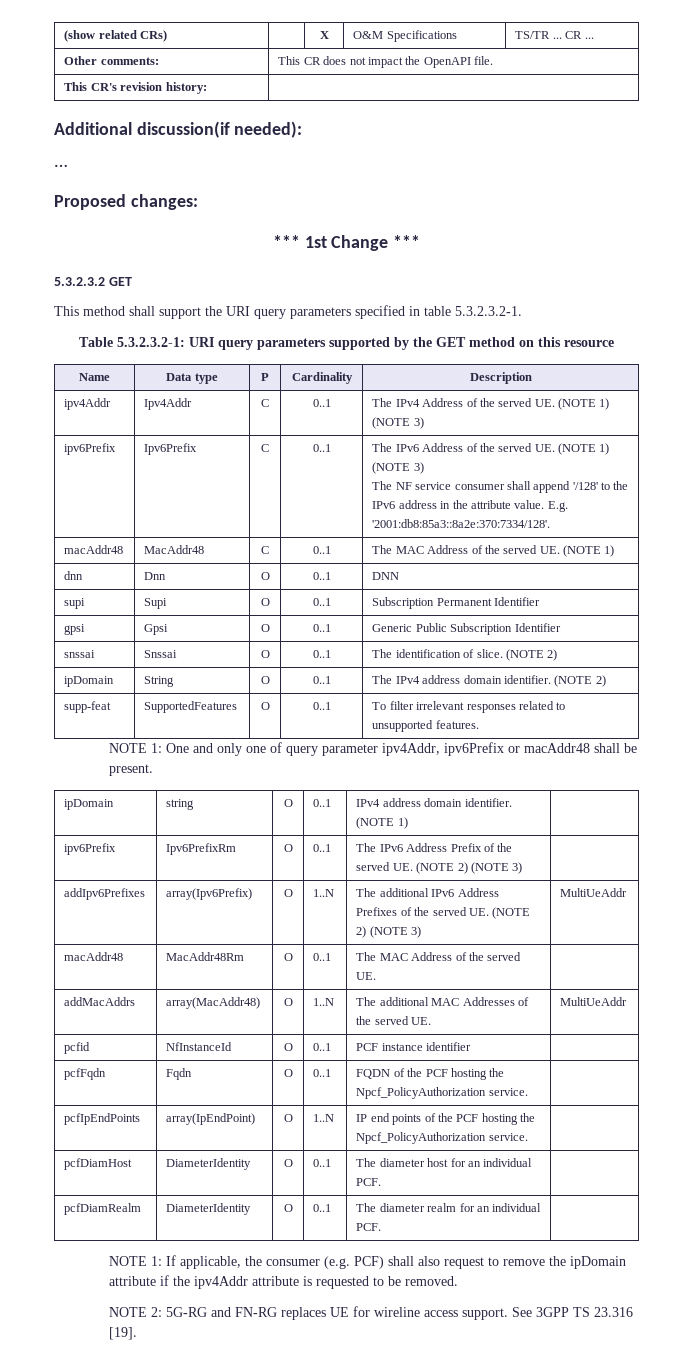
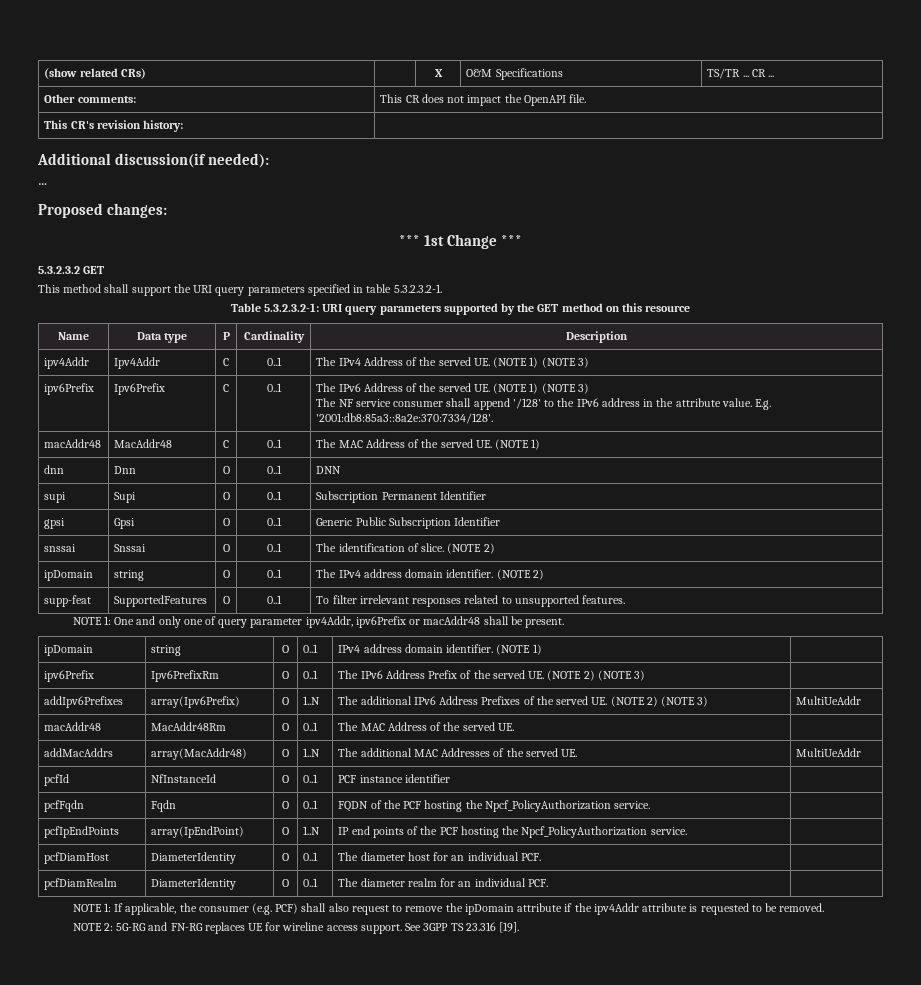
- ipDomain | String | O | 0..1 | The IPv4 address domain identifier. (NOTE 2)
+ ipDomain | string | O | 0..1 | The IPv4 address domain identifier. (NOTE 2)
- pcfid | NfInstanceId | O | 0..1 | PCF instance identifier |
+ pcfId | NfInstanceId | O | 0..1 | PCF instance identifier |

